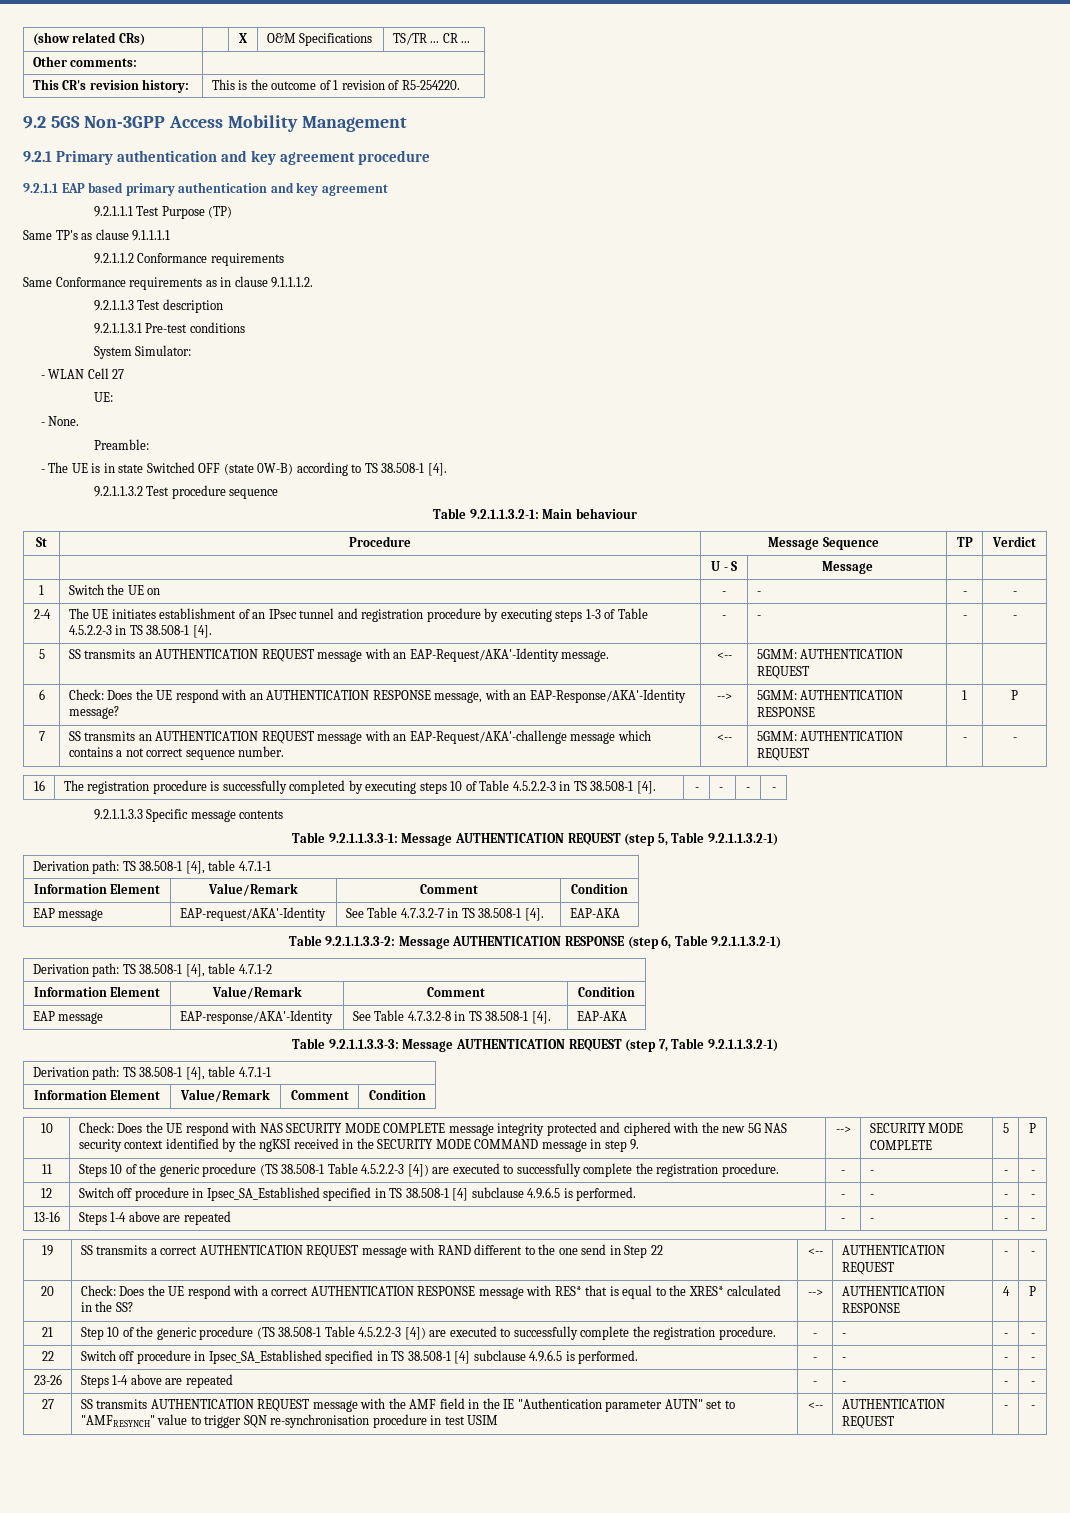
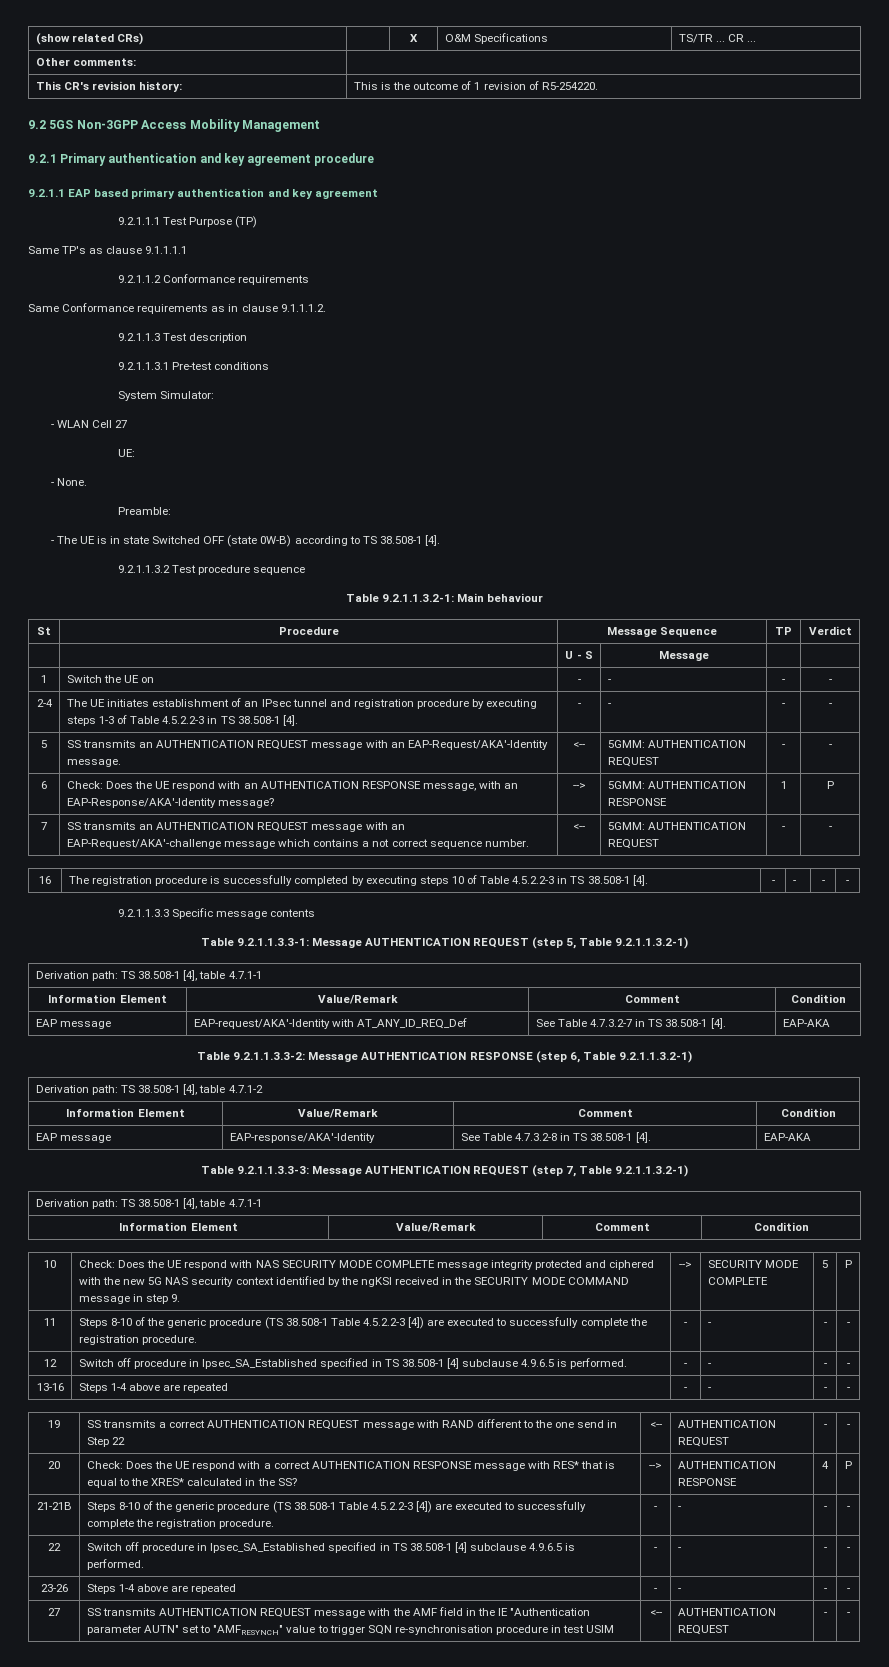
- 5 | SS transmits an AUTHENTICATION REQUEST message with an EAP-Request/AKA'-Identity message. | <-- | 5GMM: AUTHENTICATION REQUEST | |
+ 5 | SS transmits an AUTHENTICATION REQUEST message with an EAP-Request/AKA'-Identity message. | <-- | 5GMM: AUTHENTICATION REQUEST | - | -
- EAP message | EAP-request/AKA'-Identity | See Table 4.7.3.2-7 in TS 38.508-1 [4]. | EAP-AKA
+ EAP message | EAP-request/AKA'-Identity with AT_ANY_ID_REQ_Def | See Table 4.7.3.2-7 in TS 38.508-1 [4]. | EAP-AKA
- 11 | Steps 10 of the generic procedure (TS 38.508-1 Table 4.5.2.2-3 [4]) are executed to successfully complete the registration procedure. | - | - | - | -
+ 11 | Steps 8-10 of the generic procedure (TS 38.508-1 Table 4.5.2.2-3 [4]) are executed to successfully complete the registration procedure. | - | - | - | -
- 21 | Step 10 of the generic procedure (TS 38.508-1 Table 4.5.2.2-3 [4]) are executed to successfully complete the registration procedure. | - | - | - | -
+ 21-21B | Steps 8-10 of the generic procedure (TS 38.508-1 Table 4.5.2.2-3 [4]) are executed to successfully complete the registration procedure. | - | - | - | -

